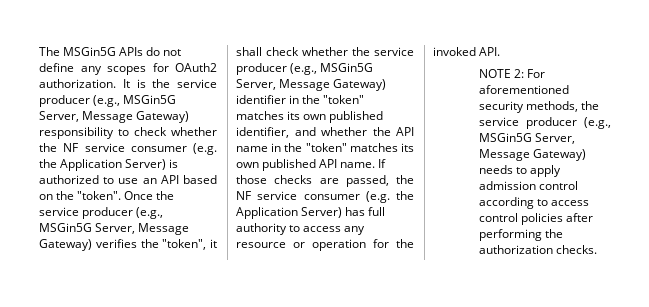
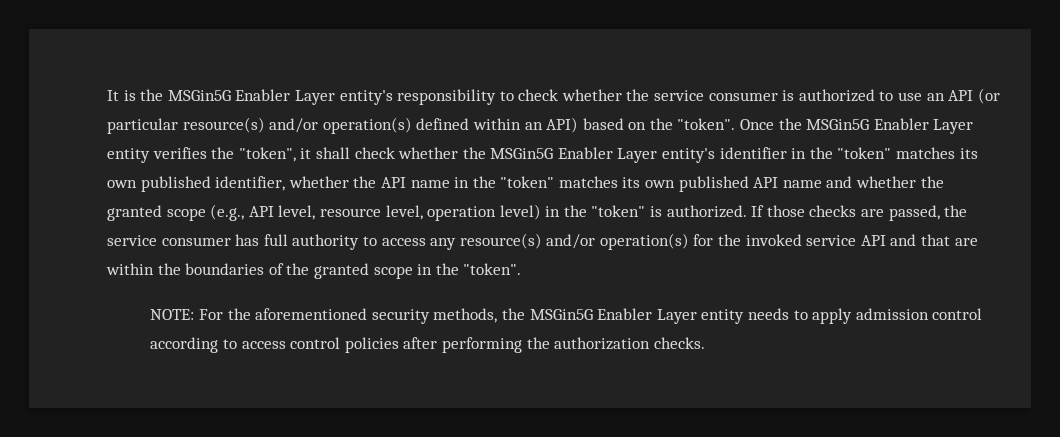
- The MSGin5G APIs do not define any scopes for OAuth2 authorization. It is the service producer (e.g., MSGin5G Server, Message Gateway) responsibility to check whether the NF service consumer (e.g. the Application Server) is authorized to use an API based on the "token".
+ It is the MSGin5G Enabler Layer entity's responsibility to check whether the service consumer is authorized to use an API (or particular resource(s) and/or operation(s) defined within an API) based on the "token".
- Once the service producer (e.g., MSGin5G Server, Message Gateway) verifies the "token", it shall check whether the service producer (e.g., MSGin5G Server, Message Gateway) identifier in the "token" matches its own published identifier, and whether the API name in the "token" matches its own published API name.
+ Once the MSGin5G Enabler Layer entity verifies the "token", it shall check whether the MSGin5G Enabler Layer entity's identifier in the "token" matches its own published identifier, whether the API name in the "token" matches its own published API name and whether the granted scope (e.g., API level, resource level, operation level) in the "token" is authorized.
- If those checks are passed, the NF service consumer (e.g. the Application Server) has full authority to access any resource or operation for the invoked API.
- NOTE 2: For aforementioned security methods, the service producer (e.g., MSGin5G Server, Message Gateway) needs to apply admission control according to access control policies after performing the authorization checks.
+ If those checks are passed, the service consumer has full authority to access any resource(s) and/or operation(s) for the invoked service API and that are within the boundaries of the granted scope in the "token".
+ NOTE: For the aforementioned security methods, the MSGin5G Enabler Layer entity needs to apply admission control according to access control policies after performing the authorization checks.

